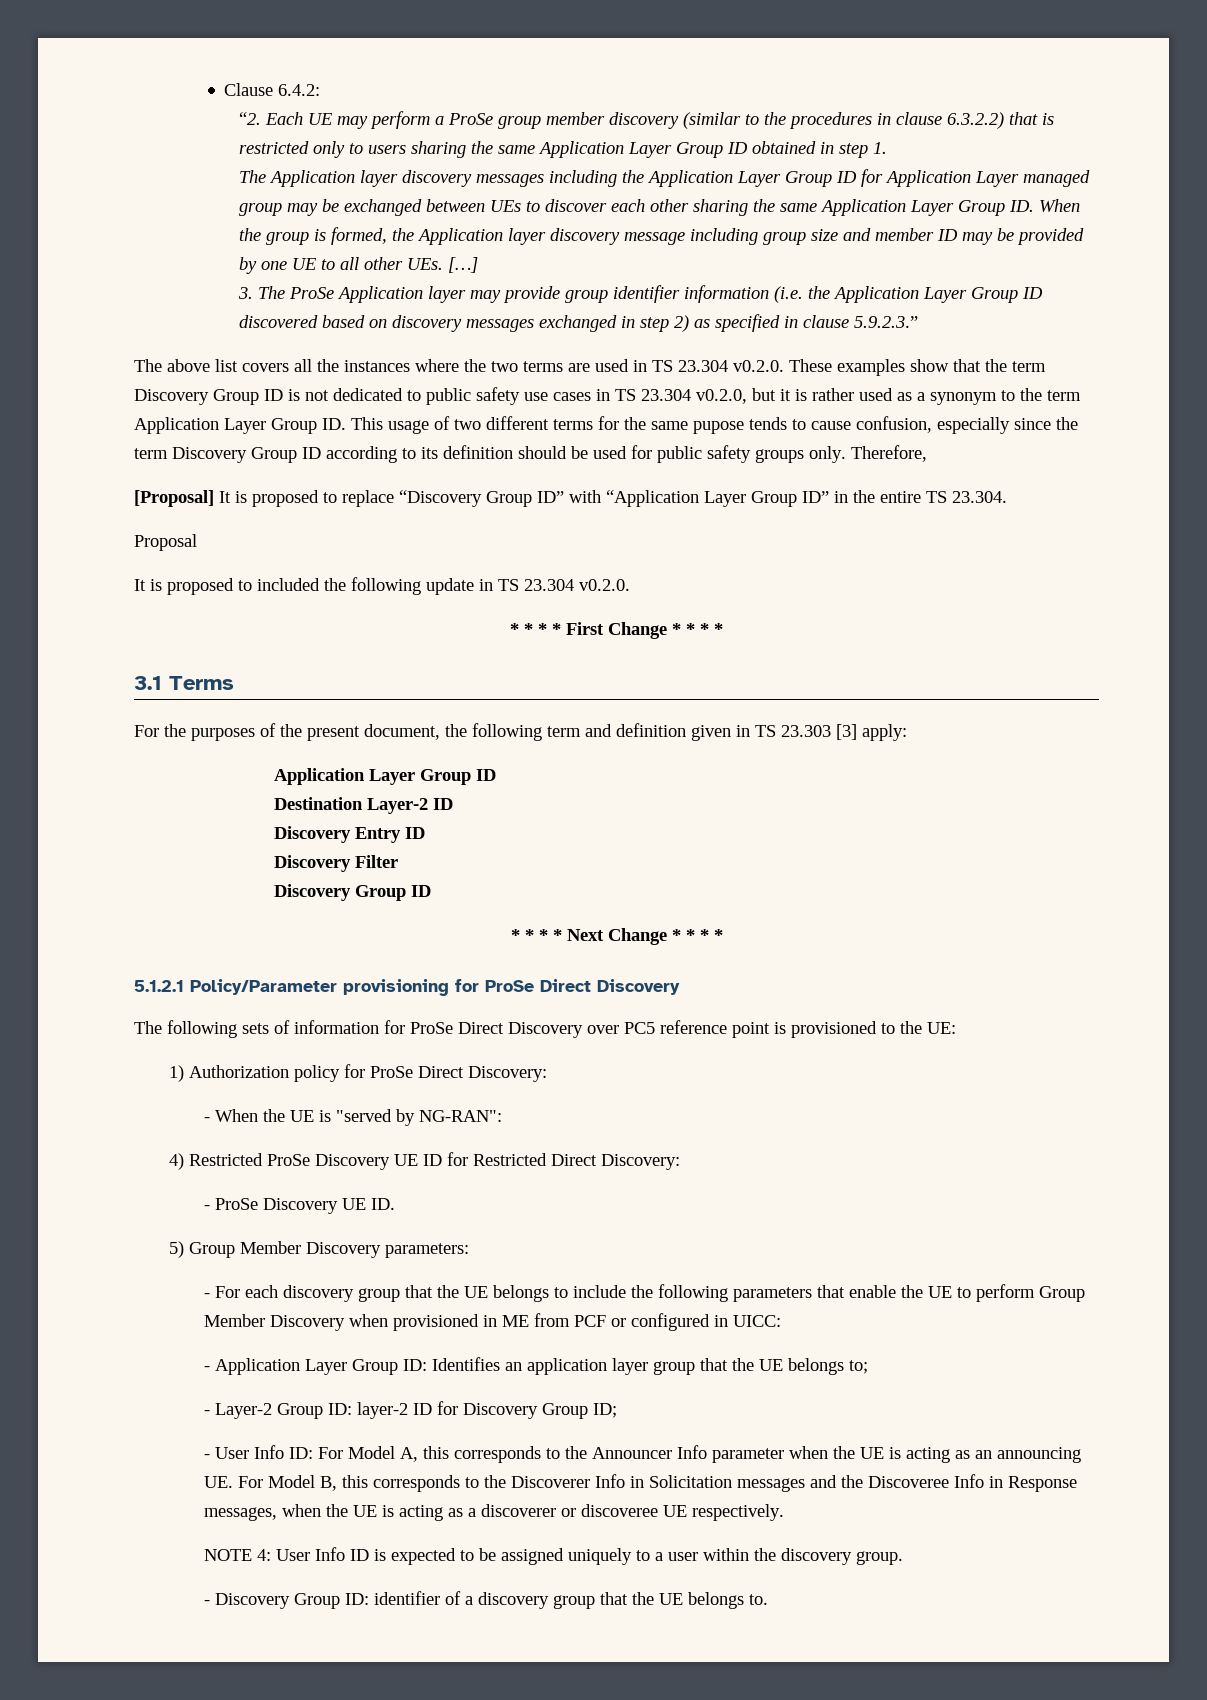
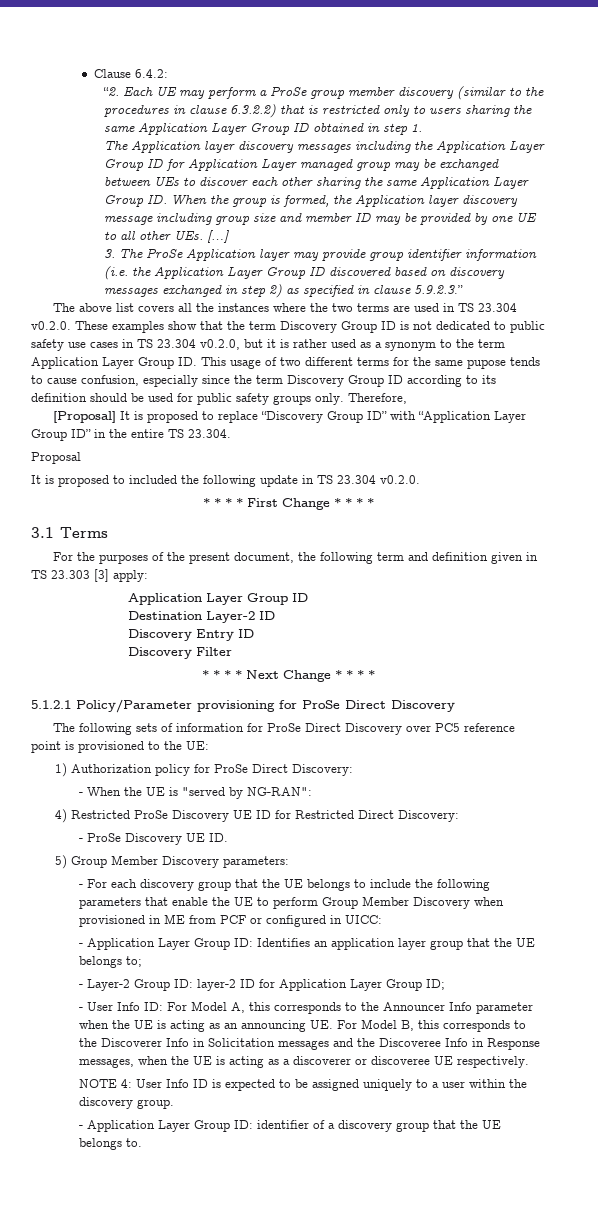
  Discovery Filter
- Discovery Group ID
- - Layer-2 Group ID: layer-2 ID for Discovery Group ID;
+ - Layer-2 Group ID: layer-2 ID for Application Layer Group ID;
- - Discovery Group ID: identifier of a discovery group that the UE belongs to.
+ - Application Layer Group ID: identifier of a discovery group that the UE belongs to.

